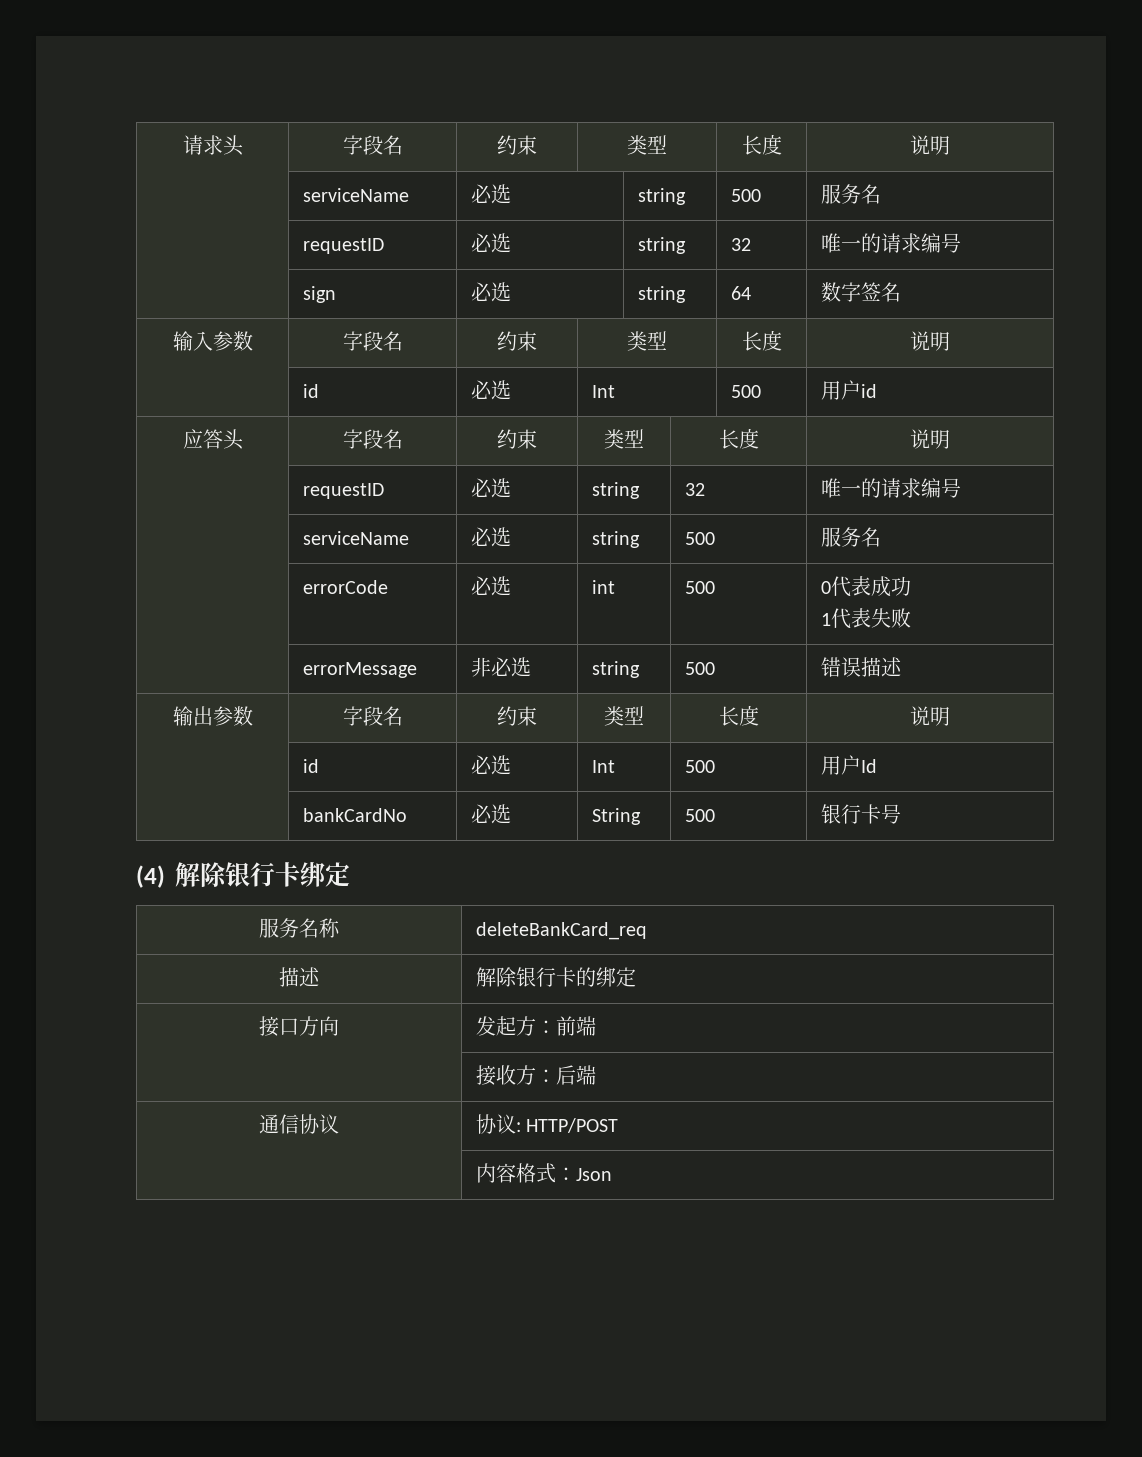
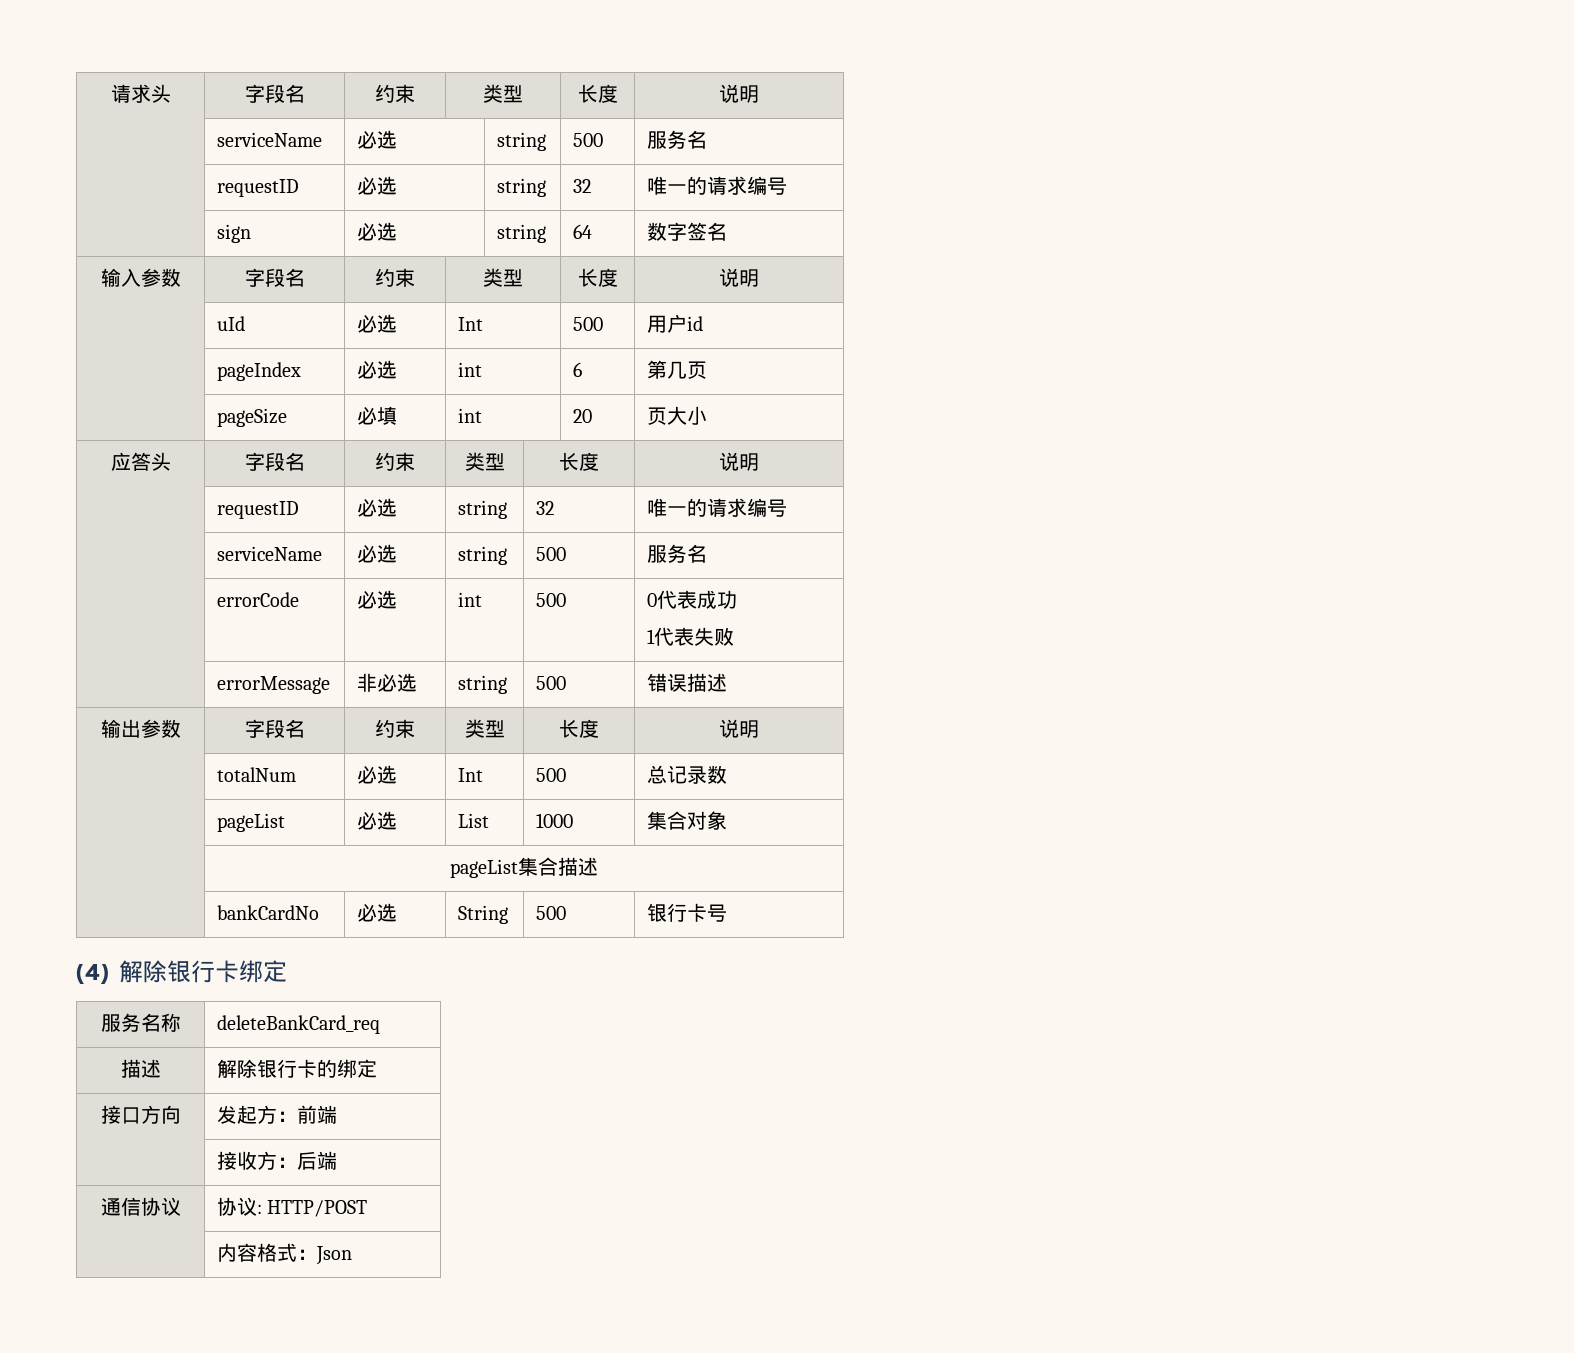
- | id | 必选 | Int | 500 | 用户id
+ | uId | 必选 | Int | 500 | 用户id
+ | pageIndex | 必选 | int | 6 | 第几页
+ | pageSize | 必填 | int | 20 | 页大小
- | id | 必选 | Int | 500 | 用户Id
+ | totalNum | 必选 | Int | 500 | 总记录数
+ | pageList | 必选 | List | 1000 | 集合对象
+ | pageList集合描述

